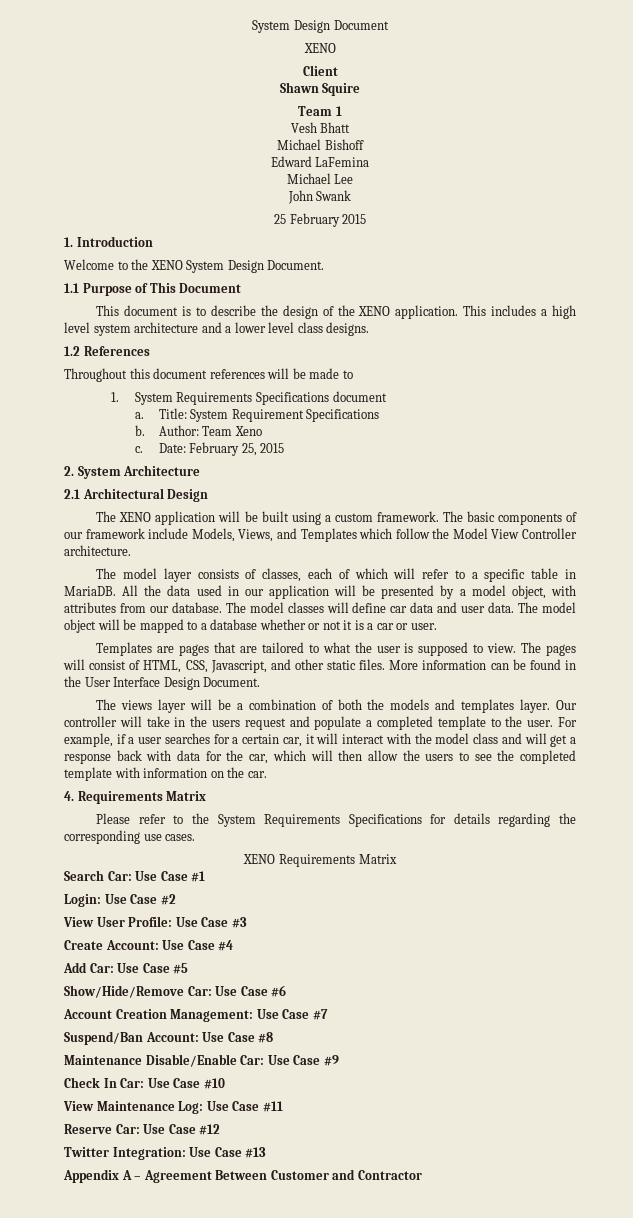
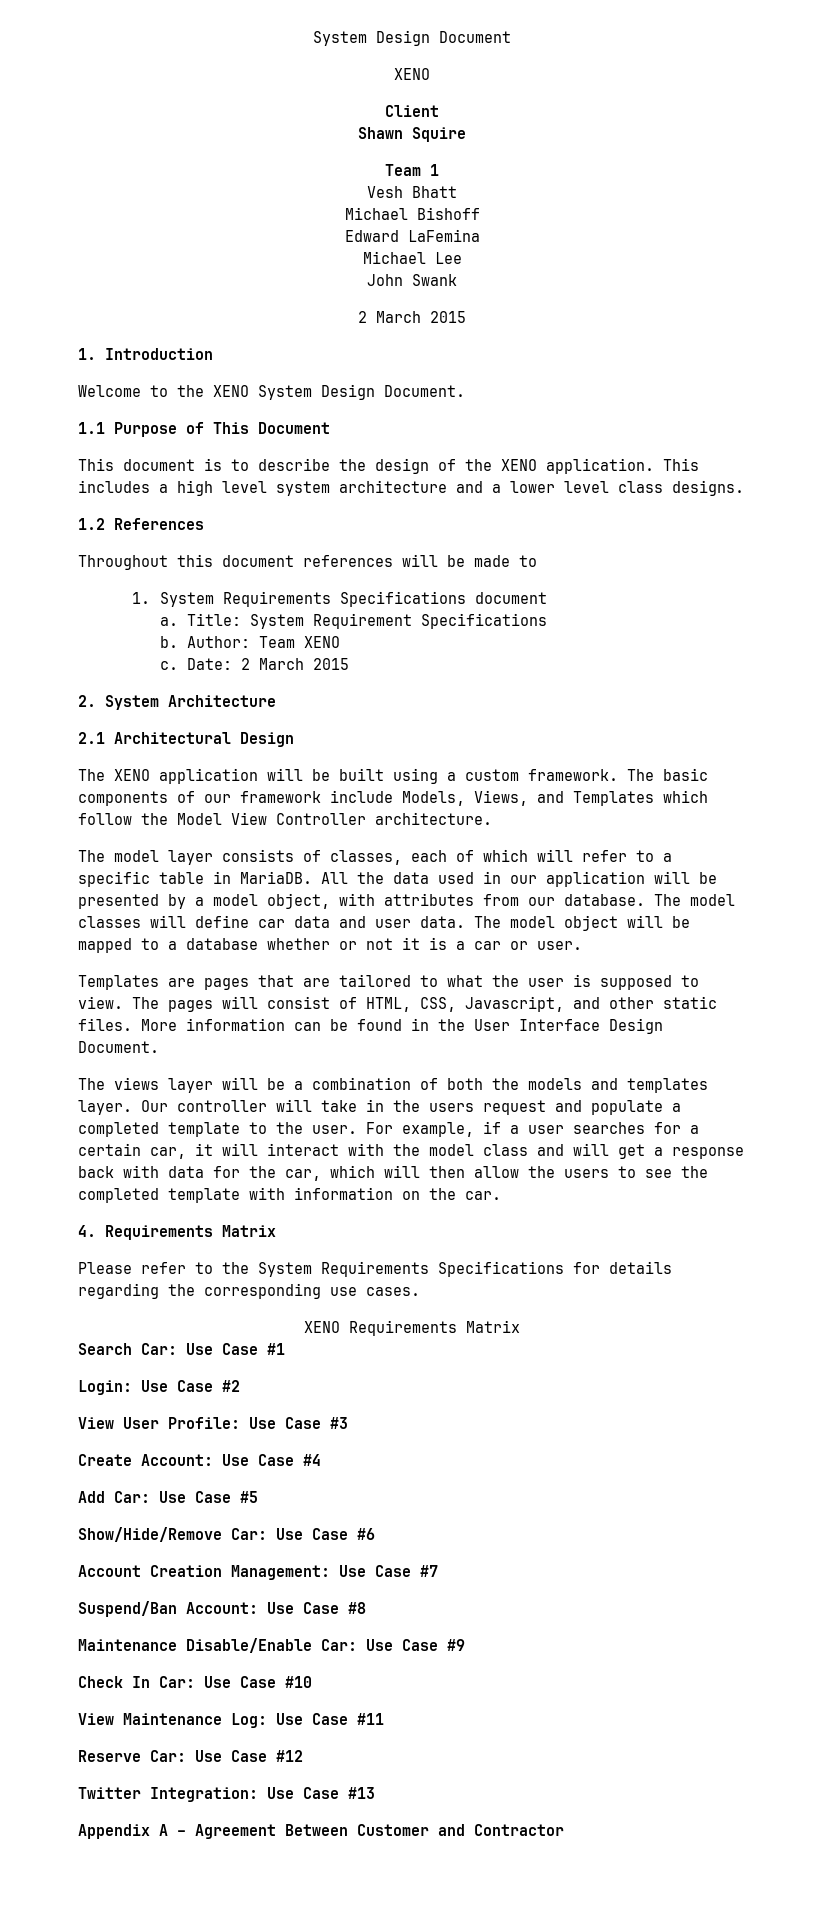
  John Swank
- 25 February 2015
+ 2 March 2015
- Author: Team Xeno
+ Author: Team XENO
- Date: February 25, 2015
+ Date: 2 March 2015

